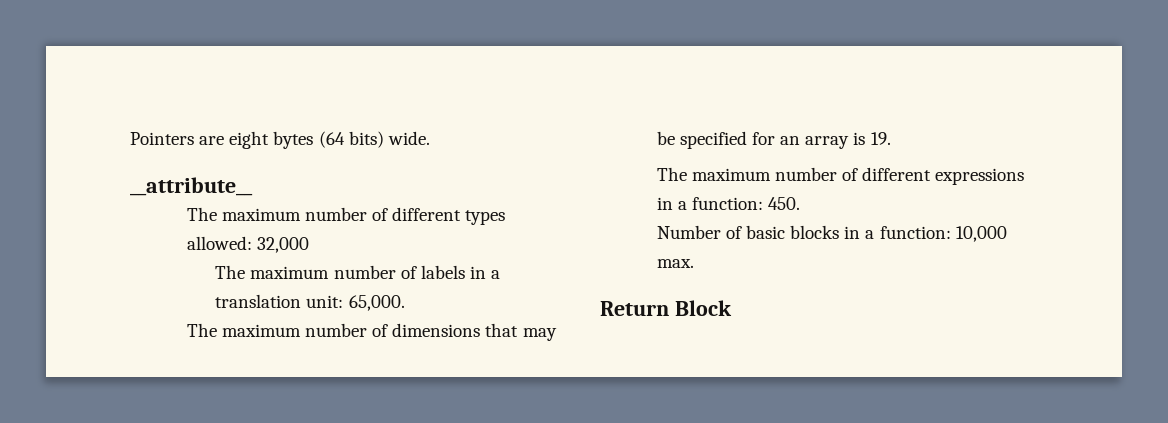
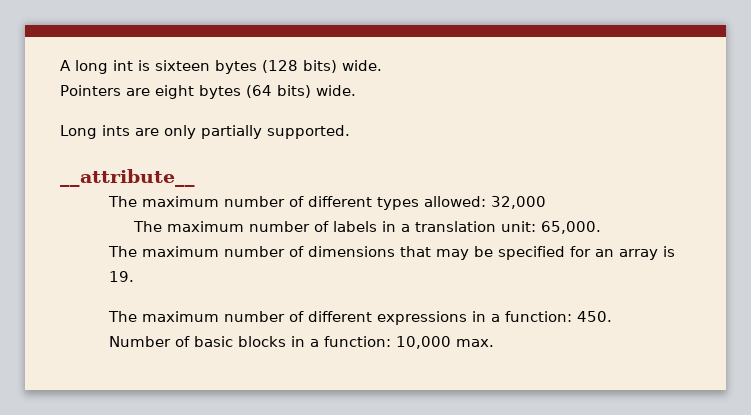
+ A long int is sixteen bytes (128 bits) wide.
+ Long ints are only partially supported.
- Return Block

